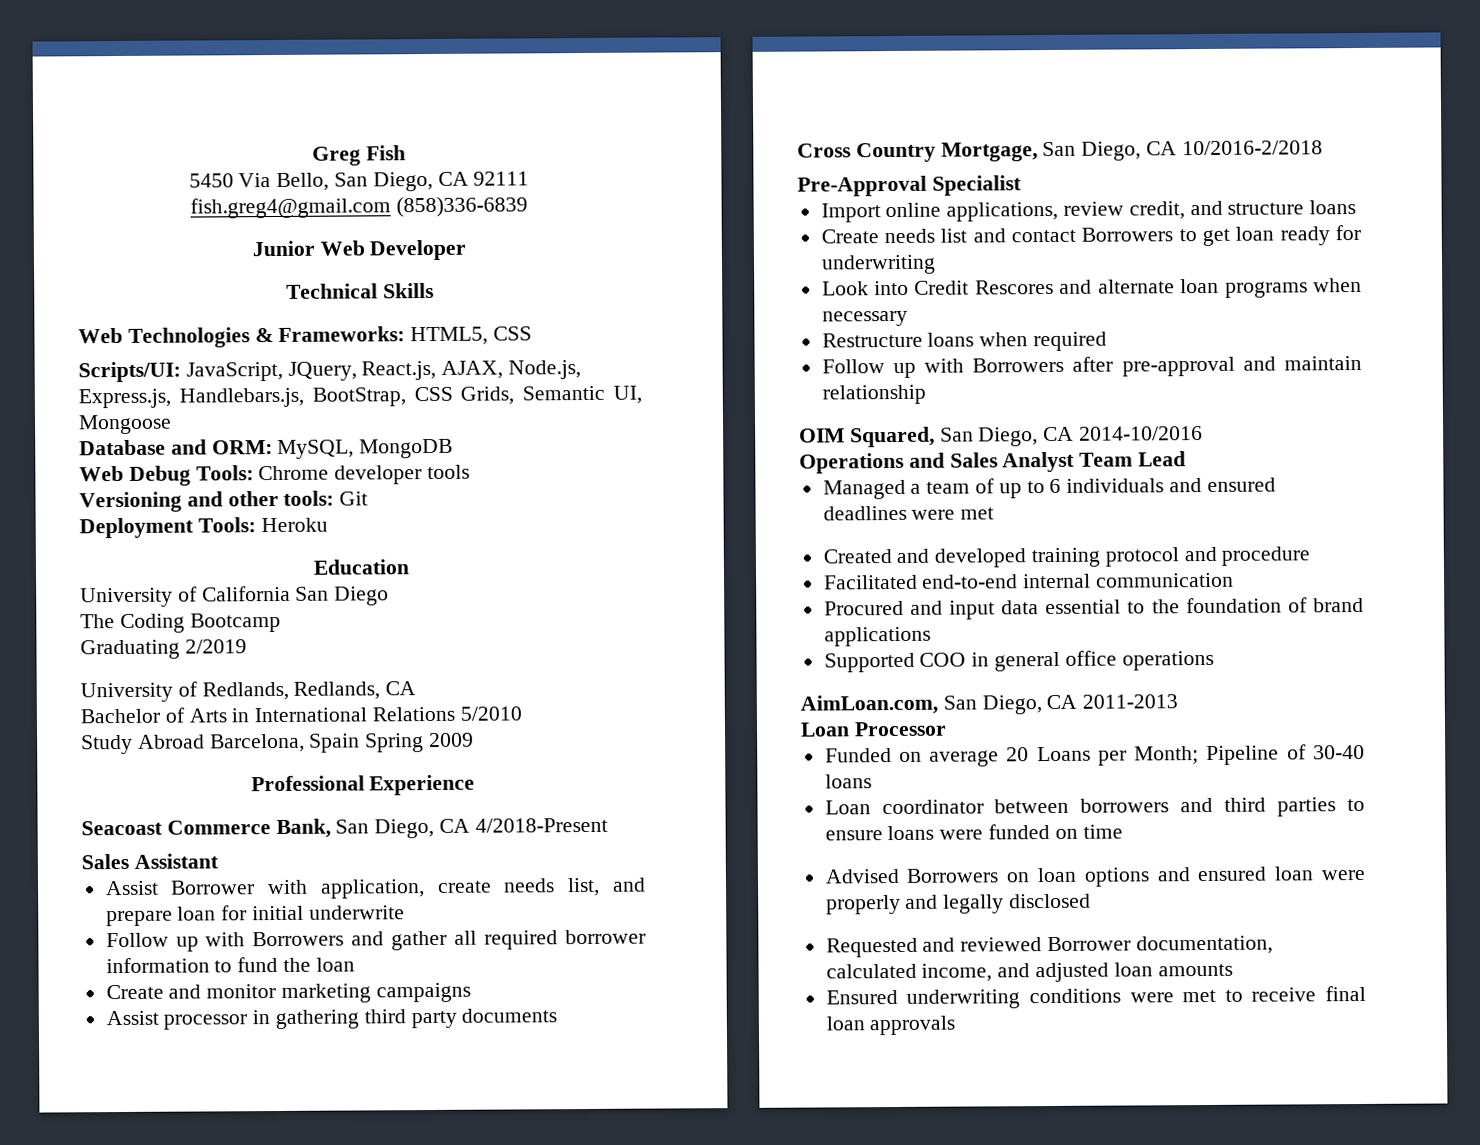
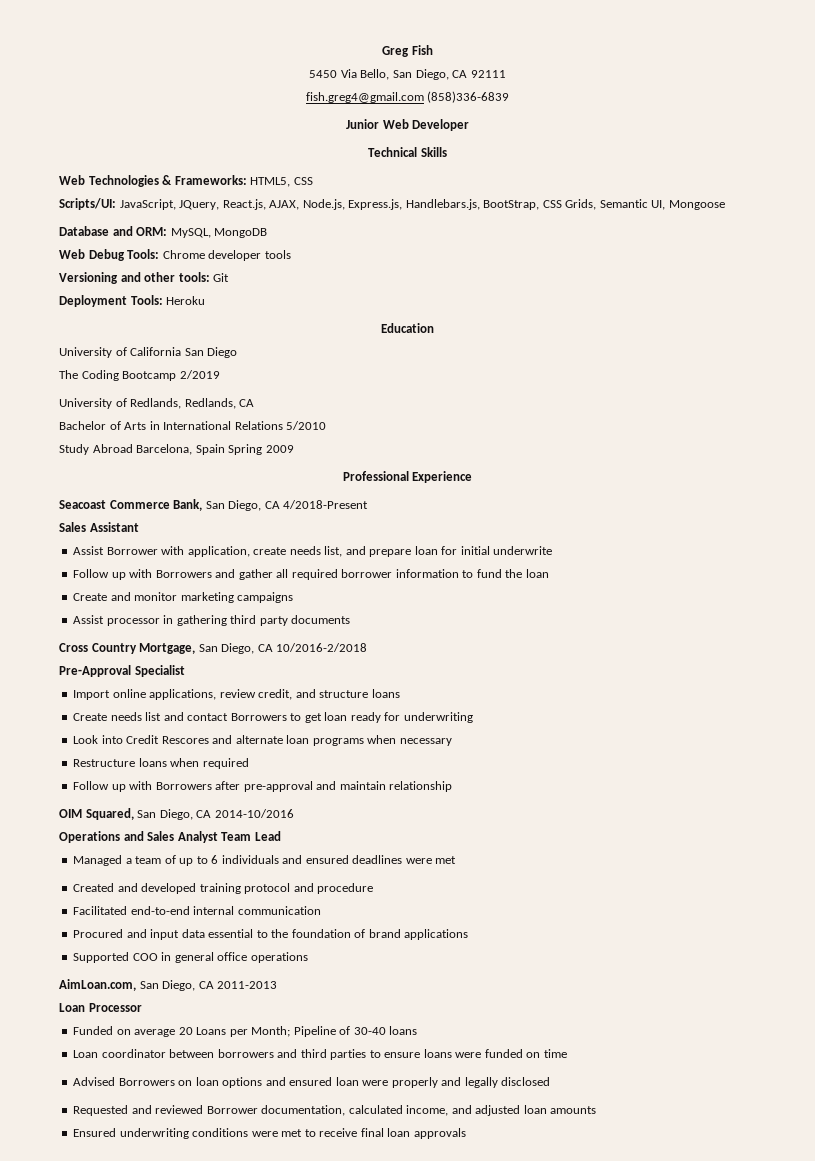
- The Coding Bootcamp
- Graduating 2/2019
+ The Coding Bootcamp 2/2019

